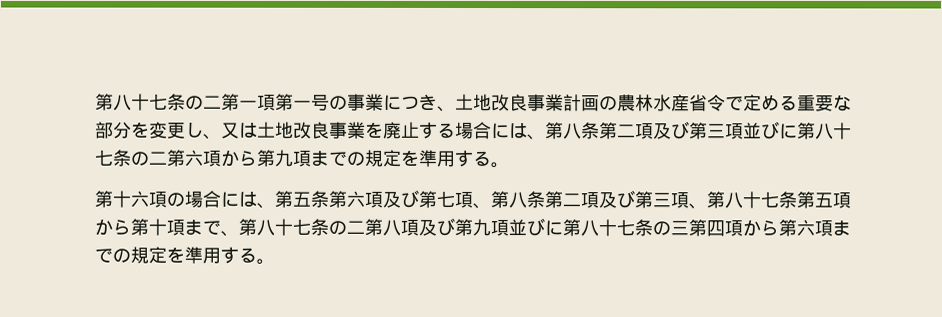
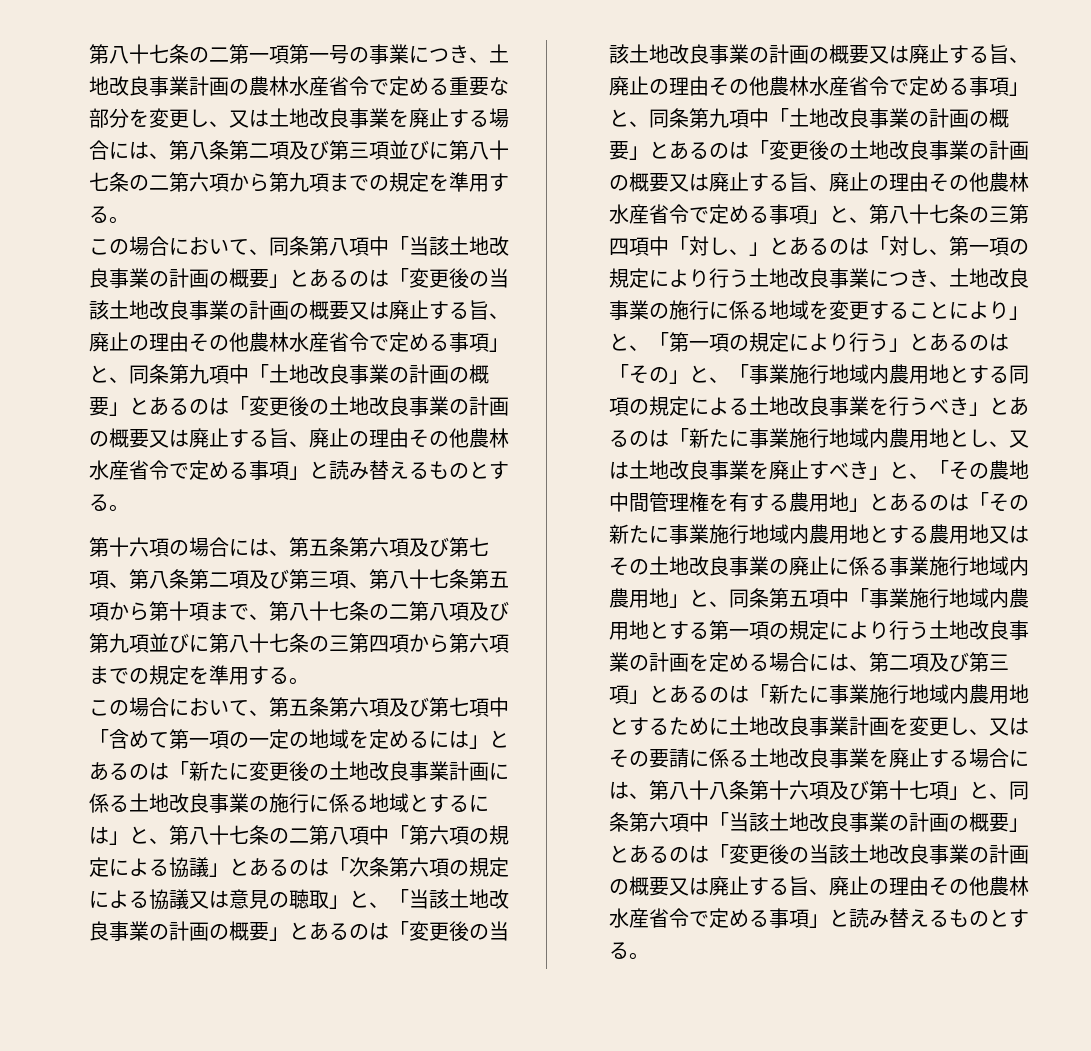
+ この場合において、同条第八項中「当該土地改良事業の計画の概要」とあるのは「変更後の当該土地改良事業の計画の概要又は廃止する旨、廃止の理由その他農林水産省令で定める事項」と、同条第九項中「土地改良事業の計画の概要」とあるのは「変更後の土地改良事業の計画の概要又は廃止する旨、廃止の理由その他農林水産省令で定める事項」と読み替えるものとする。
+ この場合において、第五条第六項及び第七項中「含めて第一項の一定の地域を定めるには」とあるのは「新たに変更後の土地改良事業計画に係る土地改良事業の施行に係る地域とするには」と、第八十七条の二第八項中「第六項の規定による協議」とあるのは「次条第六項の規定による協議又は意見の聴取」と、「当該土地改良事業の計画の概要」とあるのは「変更後の当該土地改良事業の計画の概要又は廃止する旨、廃止の理由その他農林水産省令で定める事項」と、同条第九項中「土地改良事業の計画の概要」とあるのは「変更後の土地改良事業の計画の概要又は廃止する旨、廃止の理由その他農林水産省令で定める事項」と、第八十七条の三第四項中「対し、」とあるのは「対し、第一項の規定により行う土地改良事業につき、土地改良事業の施行に係る地域を変更することにより」と、「第一項の規定により行う」とあるのは「その」と、「事業施行地域内農用地とする同項の規定による土地改良事業を行うべき」とあるのは「新たに事業施行地域内農用地とし、又は土地改良事業を廃止すべき」と、「その農地中間管理権を有する農用地」とあるのは「その新たに事業施行地域内農用地とする農用地又はその土地改良事業の廃止に係る事業施行地域内農用地」と、同条第五項中「事業施行地域内農用地とする第一項の規定により行う土地改良事業の計画を定める場合には、第二項及び第三項」とあるのは「新たに事業施行地域内農用地とするために土地改良事業計画を変更し、又はその要請に係る土地改良事業を廃止する場合には、第八十八条第十六項及び第十七項」と、同条第六項中「当該土地改良事業の計画の概要」とあるのは「変更後の当該土地改良事業の計画の概要又は廃止する旨、廃止の理由その他農林水産省令で定める事項」と読み替えるものとする。

